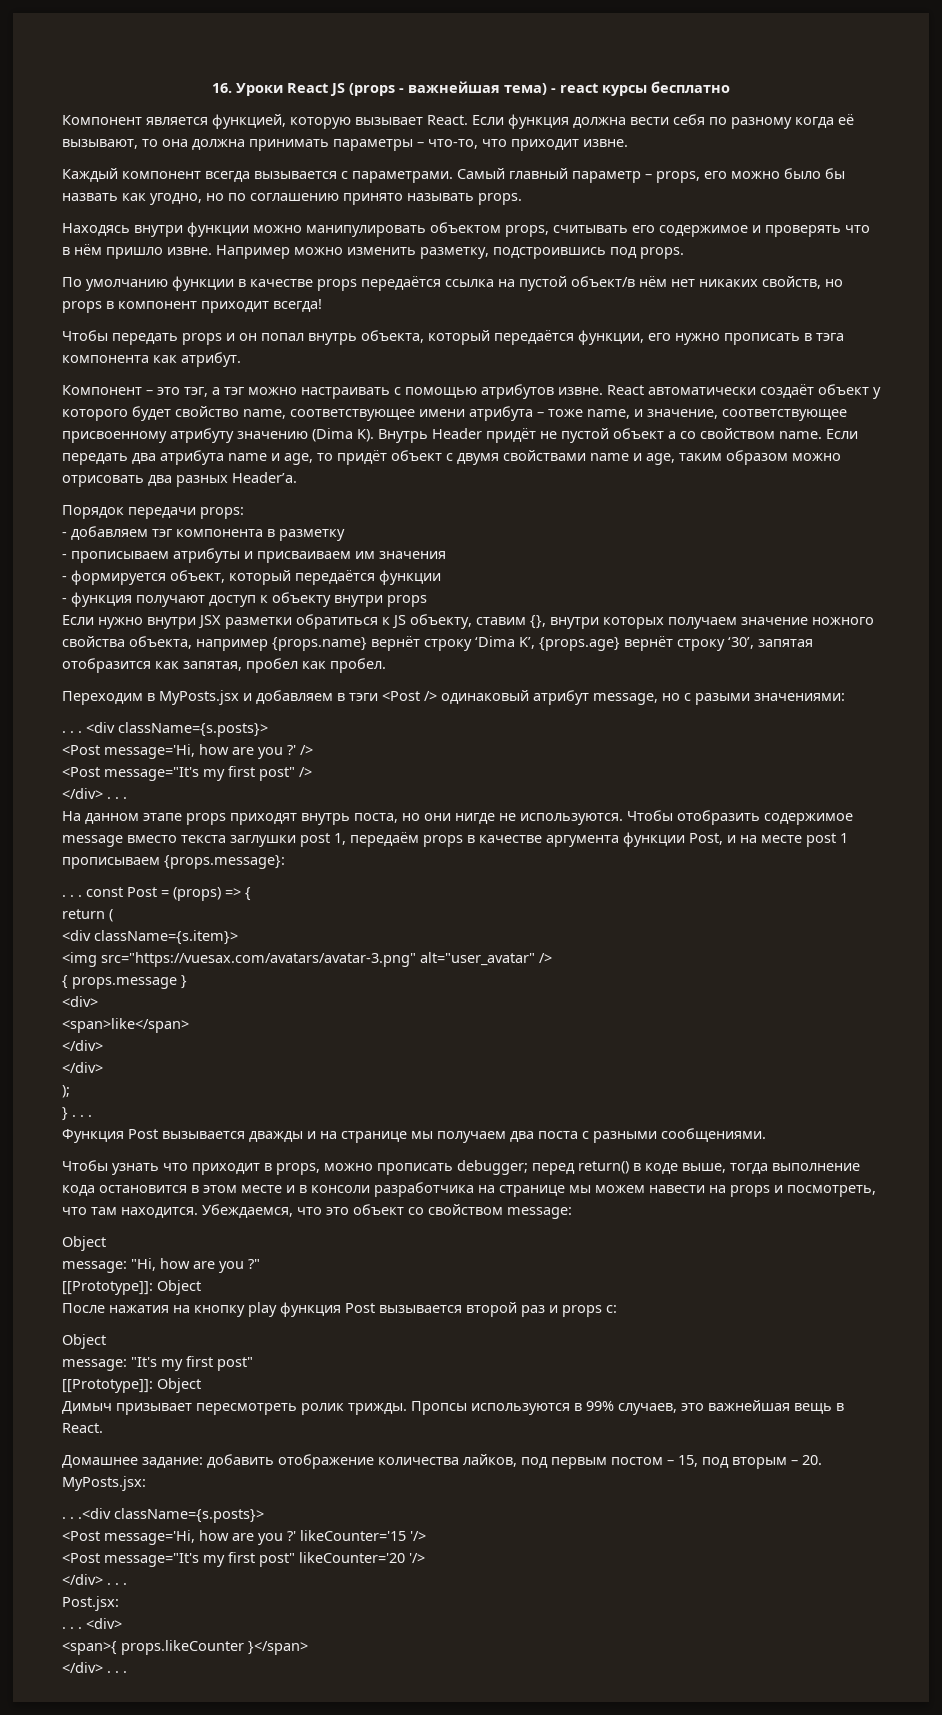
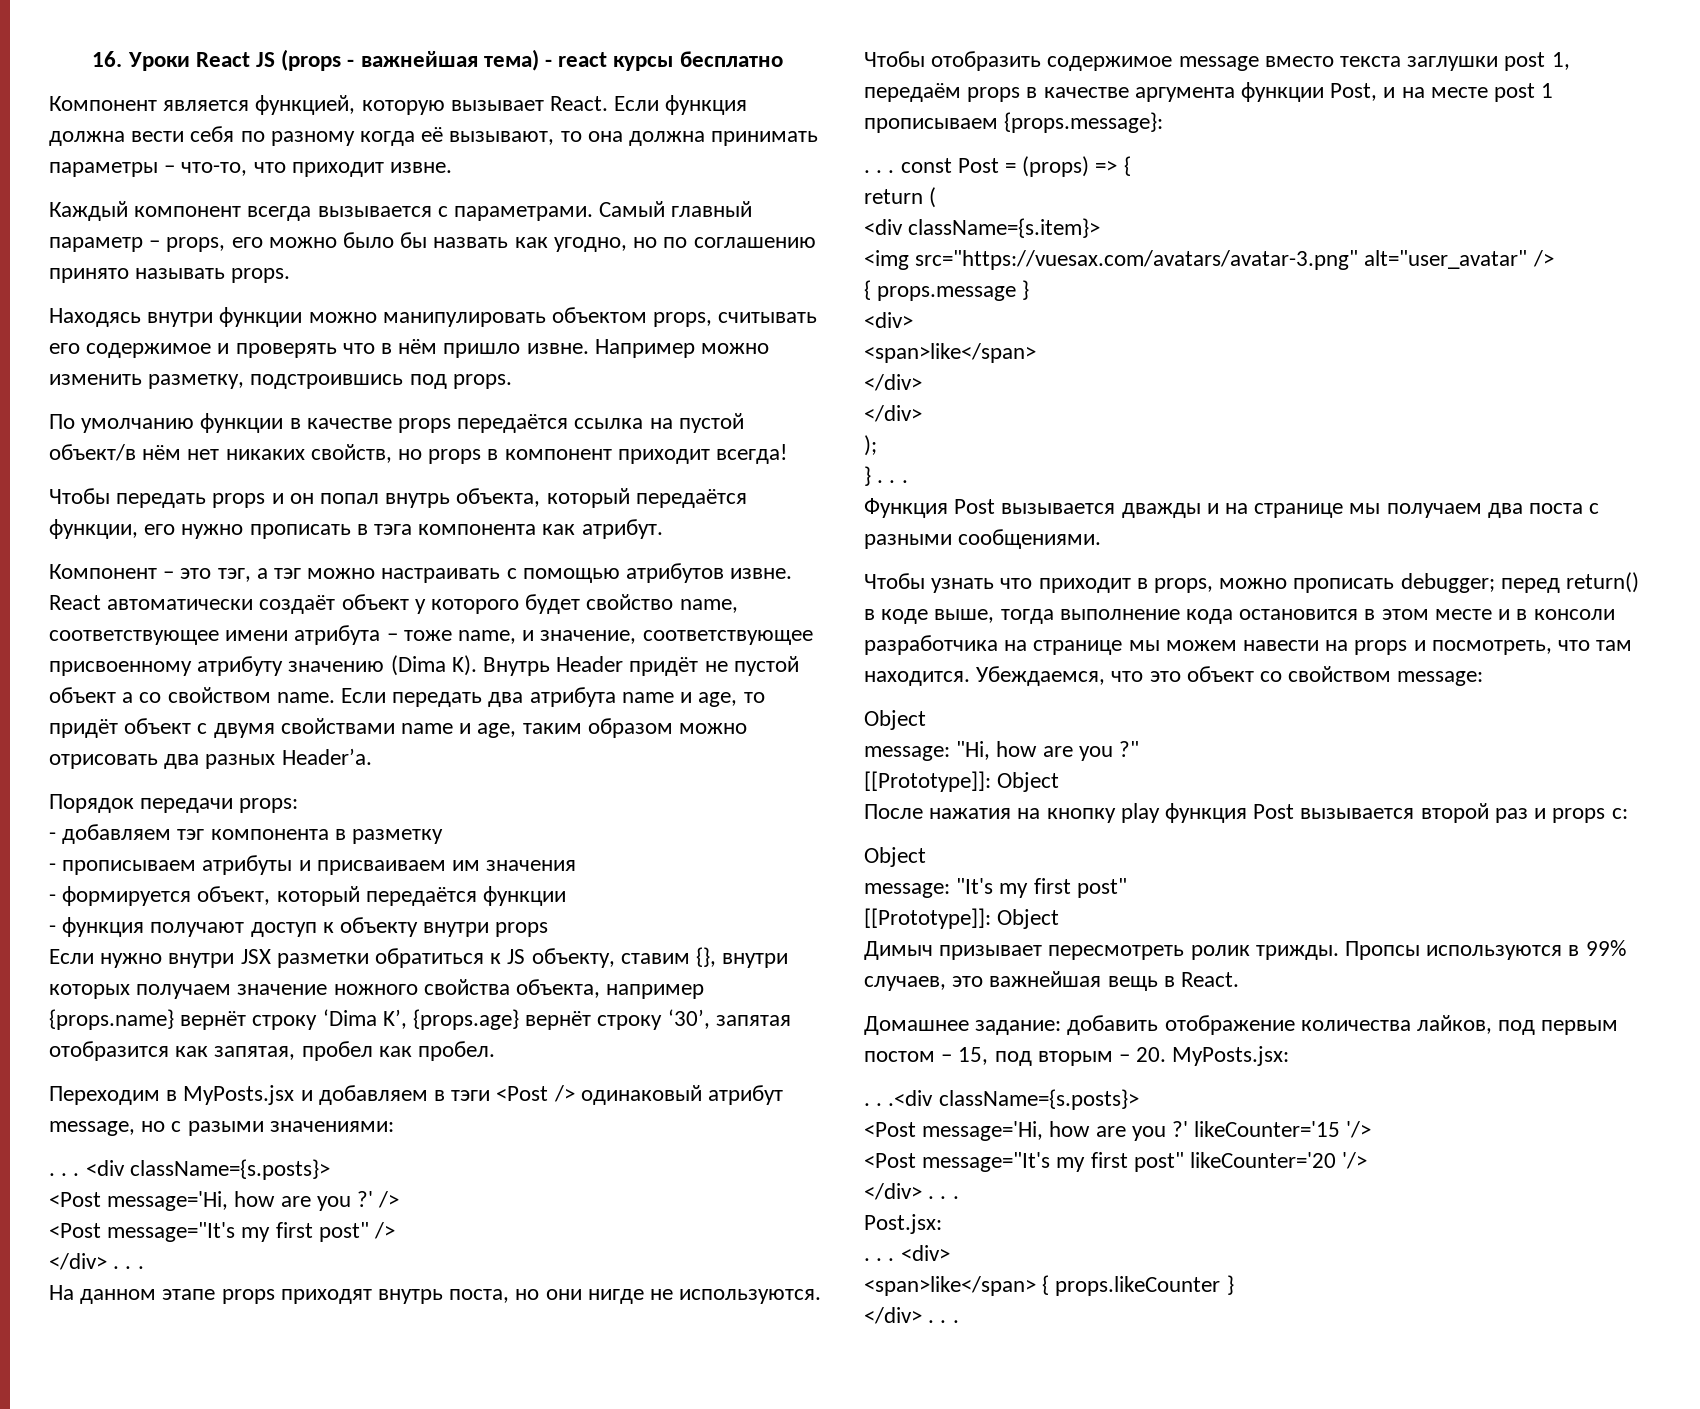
- <span>{ props.likeCounter }</span>
+ <span>like</span> { props.likeCounter }

